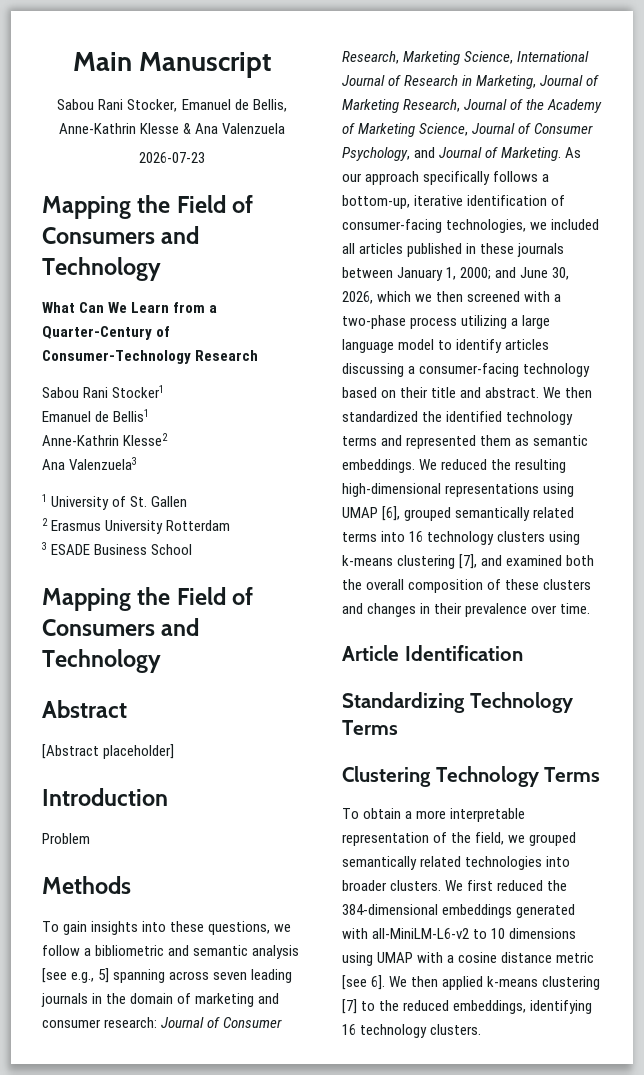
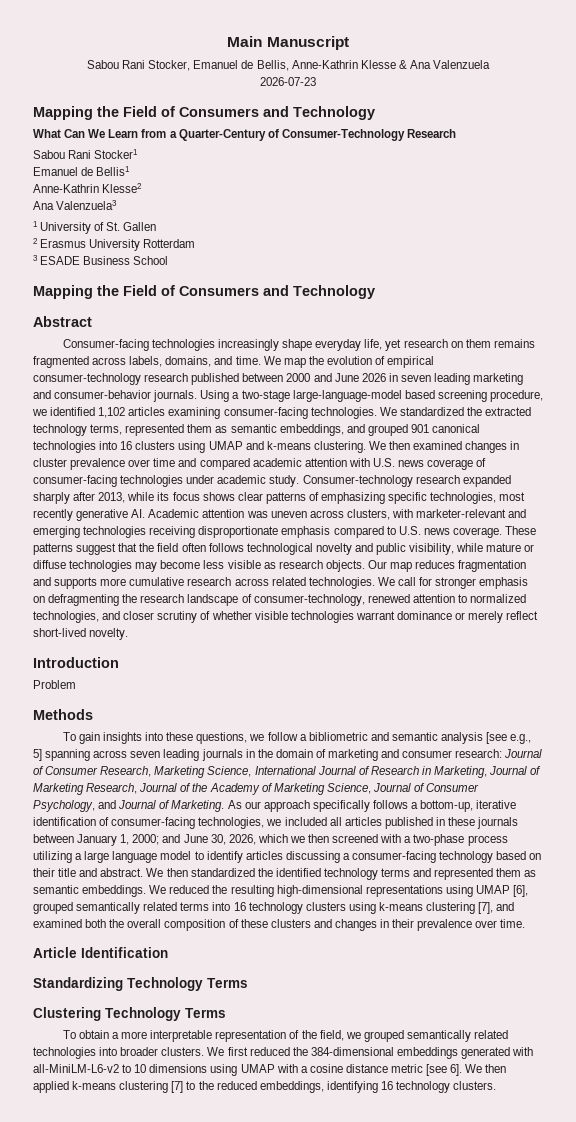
- [Abstract placeholder]
+ Consumer-facing technologies increasingly shape everyday life, yet research on them remains fragmented across labels, domains, and time. We map the evolution of empirical consumer-technology research published between 2000 and June 2026 in seven leading marketing and consumer-behavior journals. Using a two-stage large-language-model based screening procedure, we identified 1,102 articles examining consumer-facing technologies. We standardized the extracted technology terms, represented them as semantic embeddings, and grouped 901 canonical technologies into 16 clusters using UMAP and k-means clustering. We then examined changes in cluster prevalence over time and compared academic attention with U.S. news coverage of consumer-facing technologies under academic study. Consumer-technology research expanded sharply after 2013, while its focus shows clear patterns of emphasizing specific technologies, most recently generative AI. Academic attention was uneven across clusters, with marketer-relevant and emerging technologies receiving disproportionate emphasis compared to U.S. news coverage. These patterns suggest that the field often follows technological novelty and public visibility, while mature or diffuse technologies may become less visible as research objects. Our map reduces fragmentation and supports more cumulative research across related technologies. We call for stronger emphasis on defragmenting the research landscape of consumer-technology, renewed attention to normalized technologies, and closer scrutiny of whether visible technologies warrant dominance or merely reflect short-lived novelty.

